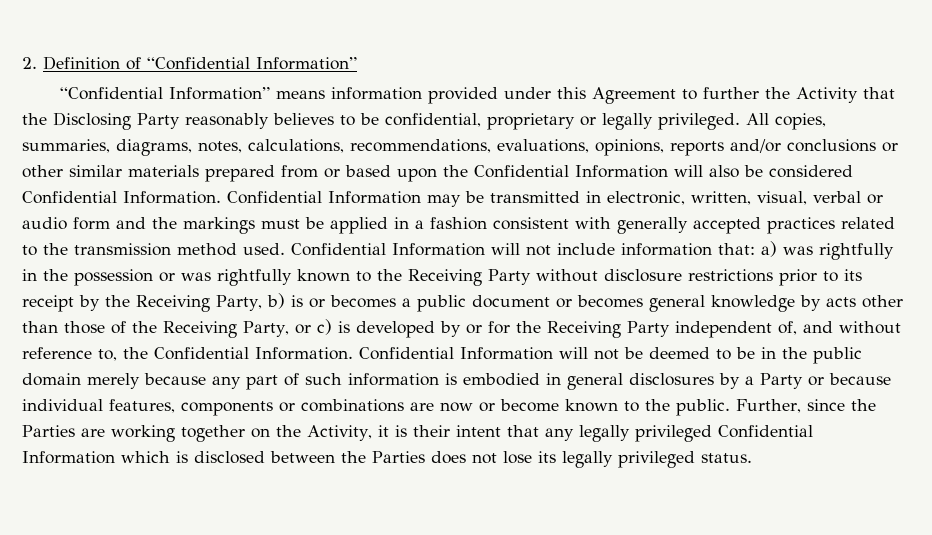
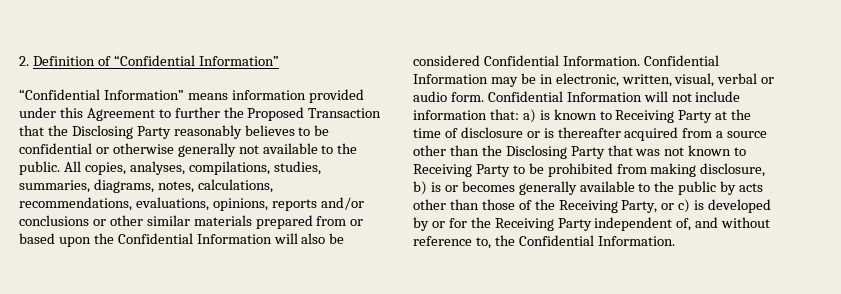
- “Confidential Information” means information provided under this Agreement to further the Activity that the Disclosing Party reasonably believes to be confidential, proprietary or legally privileged. All copies, summaries, diagrams, notes, calculations, recommendations, evaluations, opinions, reports and/or conclusions or other similar materials prepared from or based upon the Confidential Information will also be considered Confidential Information.
+ “Confidential Information” means information provided under this Agreement to further the Proposed Transaction that the Disclosing Party reasonably believes to be confidential or otherwise generally not available to the public. All copies, analyses, compilations, studies, summaries, diagrams, notes, calculations, recommendations, evaluations, opinions, reports and/or conclusions or other similar materials prepared from or based upon the Confidential Information will also be considered Confidential Information.
- Confidential Information may be transmitted in electronic, written, visual, verbal or audio form and the markings must be applied in a fashion consistent with generally accepted practices related to the transmission method used.
+ Confidential Information may be in electronic, written, visual, verbal or audio form.
- Confidential Information will not include information that: a) was rightfully in the possession or was rightfully known to the Receiving Party without disclosure restrictions prior to its receipt by the Receiving Party, b) is or becomes a public document or becomes general knowledge by acts other than those of the Receiving Party, or c) is developed by or for the Receiving Party independent of, and without reference to, the Confidential Information. Confidential Information will not be deemed to be in the public domain merely because any part of such information is embodied in general disclosures by a Party or because individual features, components or combinations are now or become known to the public. Further, since the Parties are working together on the Activity, it is their intent that any legally privileged Confidential Information which is disclosed between the Parties does not lose its legally privileged status.
+ Confidential Information will not include information that: a) is known to Receiving Party at the time of disclosure or is thereafter acquired from a source other than the Disclosing Party that was not known to Receiving Party to be prohibited from making disclosure, b) is or becomes generally available to the public by acts other than those of the Receiving Party, or c) is developed by or for the Receiving Party independent of, and without reference to, the Confidential Information.

